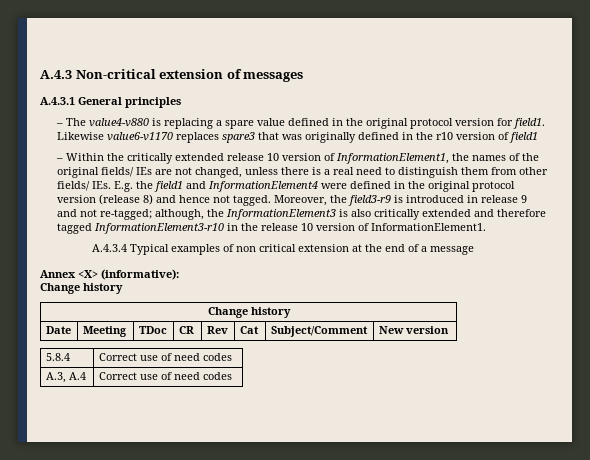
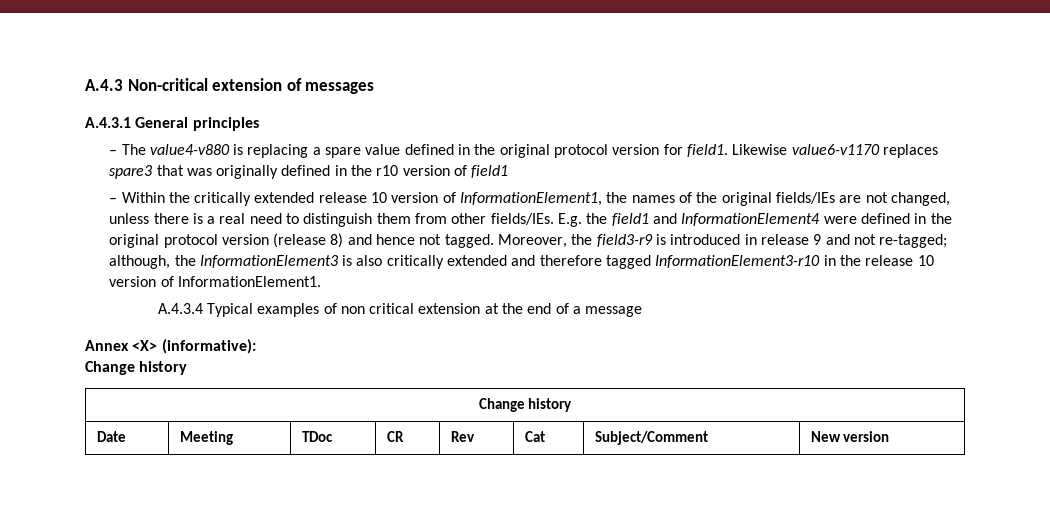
- – Within the critically extended release 10 version of InformationElement1, the names of the original fields/ IEs are not changed, unless there is a real need to distinguish them from other fields/ IEs. E.g. the field1 and InformationElement4 were defined in the original protocol version (release 8) and hence not tagged.
+ – Within the critically extended release 10 version of InformationElement1, the names of the original fields/IEs are not changed, unless there is a real need to distinguish them from other fields/IEs. E.g. the field1 and InformationElement4 were defined in the original protocol version (release 8) and hence not tagged.
- 5.8.4 | Correct use of need codes
- A.3, A.4 | Correct use of need codes

